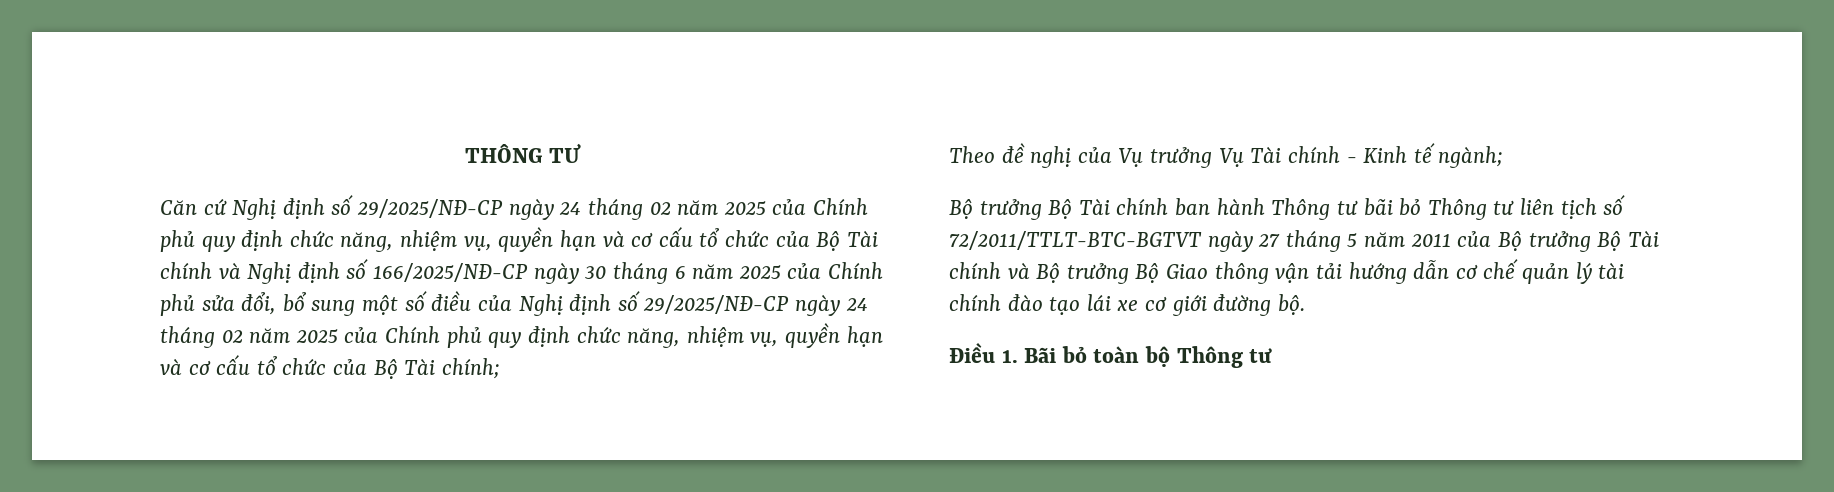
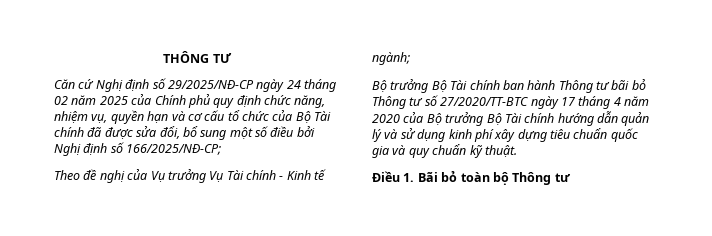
- Căn cứ Nghị định số 29/2025/NĐ-CP ngày 24 tháng 02 năm 2025 của Chính phủ quy định chức năng, nhiệm vụ, quyền hạn và cơ cấu tổ chức của Bộ Tài chính và Nghị định số 166/2025/NĐ-CP ngày 30 tháng 6 năm 2025 của Chính phủ sửa đổi, bổ sung một số điều của Nghị định số 29/2025/NĐ-CP ngày 24 tháng 02 năm 2025 của Chính phủ quy định chức năng, nhiệm vụ, quyền hạn và cơ cấu tổ chức của Bộ Tài chính;
+ Căn cứ Nghị định số 29/2025/NĐ-CP ngày 24 tháng 02 năm 2025 của Chính phủ quy định chức năng, nhiệm vụ, quyền hạn và cơ cấu tổ chức của Bộ Tài chính đã được sửa đổi, bổ sung một số điều bởi Nghị định số 166/2025/NĐ-CP;
- Bộ trưởng Bộ Tài chính ban hành Thông tư bãi bỏ Thông tư liên tịch số 72/2011/TTLT-BTC-BGTVT ngày 27 tháng 5 năm 2011 của Bộ trưởng Bộ Tài chính và Bộ trưởng Bộ Giao thông vận tải hướng dẫn cơ chế quản lý tài chính đào tạo lái xe cơ giới đường bộ.
+ Bộ trưởng Bộ Tài chính ban hành Thông tư bãi bỏ Thông tư số 27/2020/TT-BTC ngày 17 tháng 4 năm 2020 của Bộ trưởng Bộ Tài chính hướng dẫn quản lý và sử dụng kinh phí xây dựng tiêu chuẩn quốc gia và quy chuẩn kỹ thuật.

